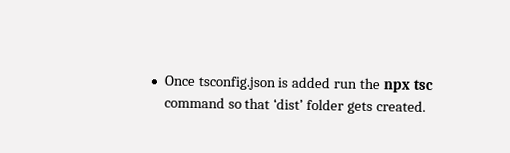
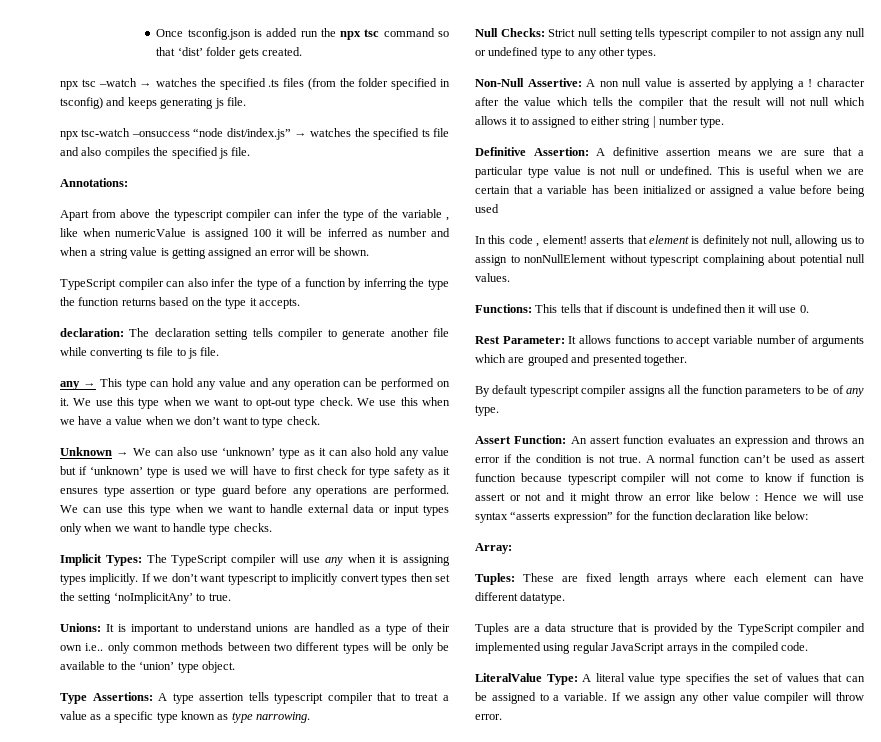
+ npx tsc –watch → watches the specified .ts files (from the folder specified in tsconfig) and keeps generating js file.
+ npx tsc-watch –onsuccess “node dist/index.js” → watches the specified ts file and also compiles the specified js file.
+ Annotations:
+ Apart from above the typescript compiler can infer the type of the variable , like when numericValue is assigned 100 it will be inferred as number and when a string value is getting assigned an error will be shown.
+ TypeScript compiler can also infer the type of a function by inferring the type the function returns based on the type it accepts.
+ declaration: The declaration setting tells compiler to generate another file while converting ts file to js file.
+ any → This type can hold any value and any operation can be performed on it. We use this type when we want to opt-out type check. We use this when we have a value when we don’t want to type check.
+ Unknown → We can also use ‘unknown’ type as it can also hold any value but if ‘unknown’ type is used we will have to first check for type safety as it ensures type assertion or type guard before any operations are performed. We can use this type when we want to handle external data or input types only when we want to handle type checks.
+ Implicit Types: The TypeScript compiler will use any when it is assigning types implicitly. If we don’t want typescript to implicitly convert types then set the setting ‘noImplicitAny’ to true.
+ Unions: It is important to understand unions are handled as a type of their own i.e.. only common methods between two different types will be only be available to the ‘union’ type object.
+ Type Assertions: A type assertion tells typescript compiler that to treat a value as a specific type known as type narrowing.
+ Null Checks: Strict null setting tells typescript compiler to not assign any null or undefined type to any other types.
+ Non-Null Assertive: A non null value is asserted by applying a ! character after the value which tells the compiler that the result will not null which allows it to assigned to either string | number type.
+ Definitive Assertion: A definitive assertion means we are sure that a particular type value is not null or undefined. This is useful when we are certain that a variable has been initialized or assigned a value before being used
+ In this code , element! asserts that element is definitely not null, allowing us to assign to nonNullElement without typescript complaining about potential null values.
+ Functions: This tells that if discount is undefined then it will use 0.
+ Rest Parameter: It allows functions to accept variable number of arguments which are grouped and presented together.
+ By default typescript compiler assigns all the function parameters to be of any type.
+ Assert Function: An assert function evaluates an expression and throws an error if the condition is not true. A normal function can’t be used as assert function because typescript compiler will not come to know if function is assert or not and it might throw an error like below : Hence we will use syntax “asserts expression” for the function declaration like below:
+ Array:
+ Tuples: These are fixed length arrays where each element can have different datatype.
+ Tuples are a data structure that is provided by the TypeScript compiler and implemented using regular JavaScript arrays in the compiled code.
+ LiteralValue Type: A literal value type specifies the set of values that can be assigned to a variable. If we assign any other value compiler will throw error.

